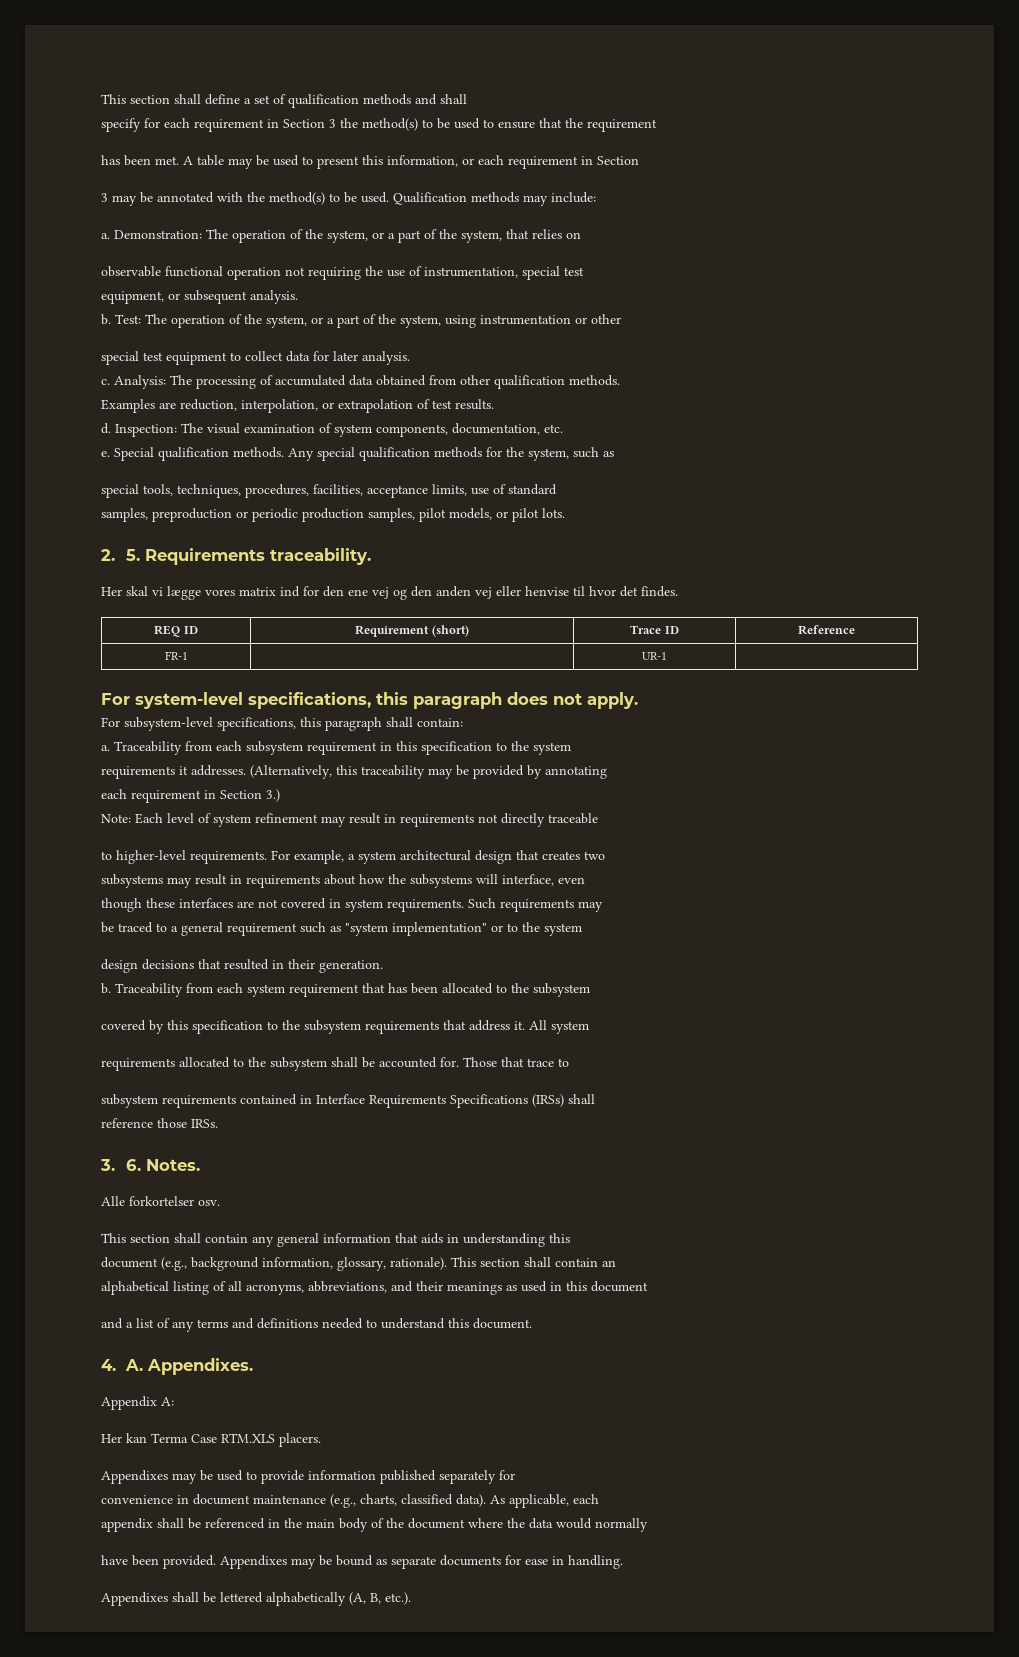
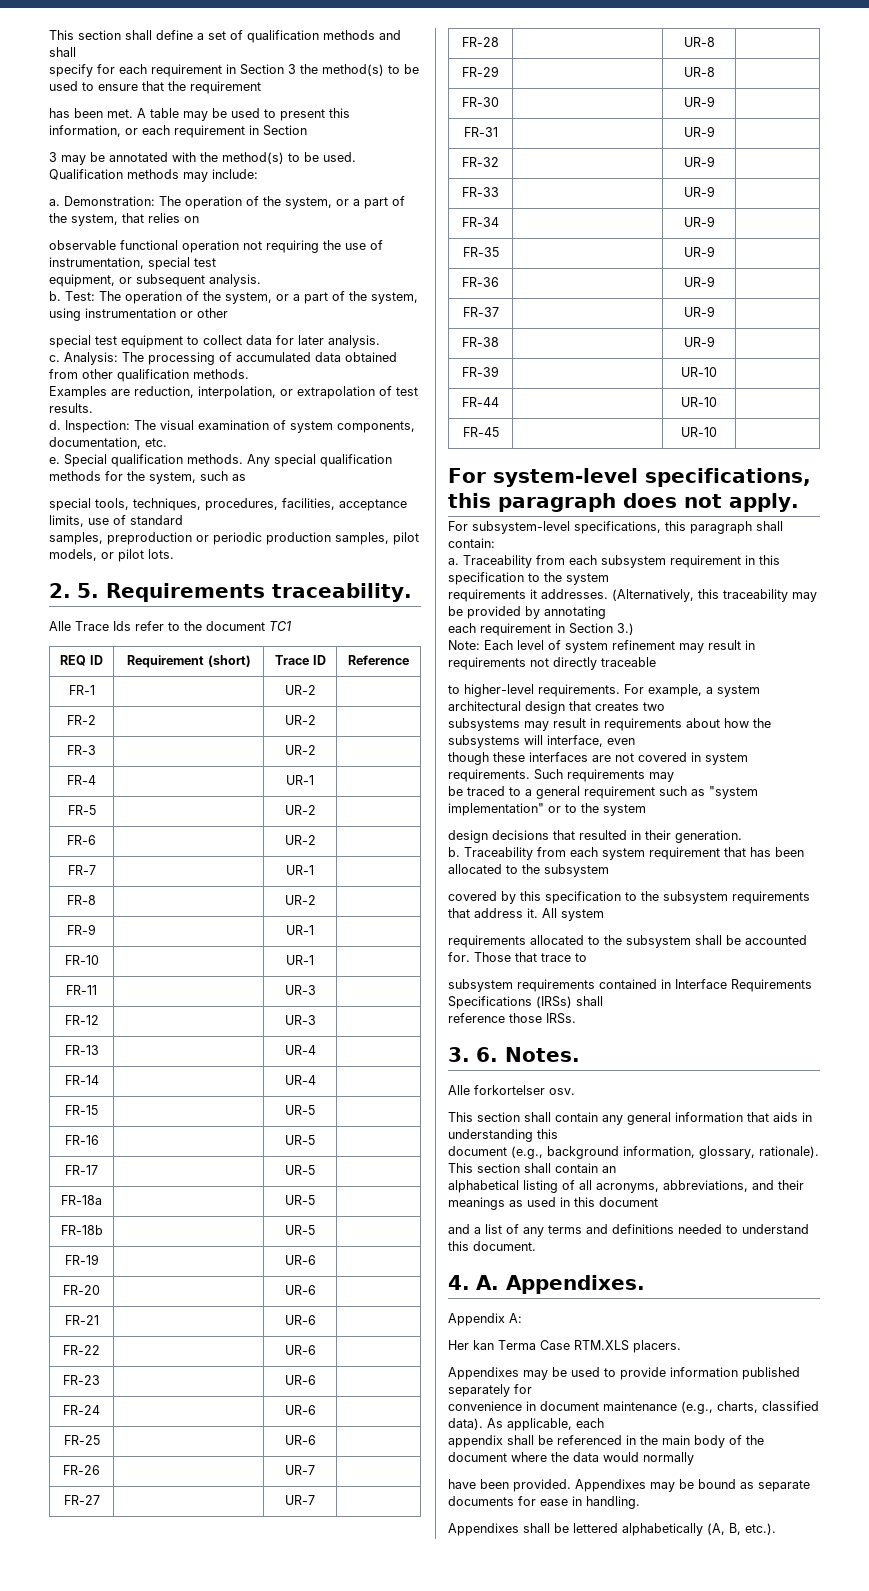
- Her skal vi lægge vores matrix ind for den ene vej og den anden vej eller henvise til hvor det findes.
+ Alle Trace Ids refer to the document TC1
- FR-1 | | UR-1 |
+ FR-1 | | UR-2 |
+ FR-2 | | UR-2 |
+ FR-3 | | UR-2 |
+ FR-4 | | UR-1 |
+ FR-5 | | UR-2 |
+ FR-6 | | UR-2 |
+ FR-7 | | UR-1 |
+ FR-8 | | UR-2 |
+ FR-9 | | UR-1 |
+ FR-10 | | UR-1 |
+ FR-11 | | UR-3 |
+ FR-12 | | UR-3 |
+ FR-13 | | UR-4 |
+ FR-14 | | UR-4 |
+ FR-15 | | UR-5 |
+ FR-16 | | UR-5 |
+ FR-17 | | UR-5 |
+ FR-18a | | UR-5 |
+ FR-18b | | UR-5 |
+ FR-19 | | UR-6 |
+ FR-20 | | UR-6 |
+ FR-21 | | UR-6 |
+ FR-22 | | UR-6 |
+ FR-23 | | UR-6 |
+ FR-24 | | UR-6 |
+ FR-25 | | UR-6 |
+ FR-26 | | UR-7 |
+ FR-27 | | UR-7 |
+ FR-28 | | UR-8 |
+ FR-29 | | UR-8 |
+ FR-30 | | UR-9 |
+ FR-31 | | UR-9 |
+ FR-32 | | UR-9 |
+ FR-33 | | UR-9 |
+ FR-34 | | UR-9 |
+ FR-35 | | UR-9 |
+ FR-36 | | UR-9 |
+ FR-37 | | UR-9 |
+ FR-38 | | UR-9 |
+ FR-39 | | UR-10 |
+ FR-44 | | UR-10 |
+ FR-45 | | UR-10 |

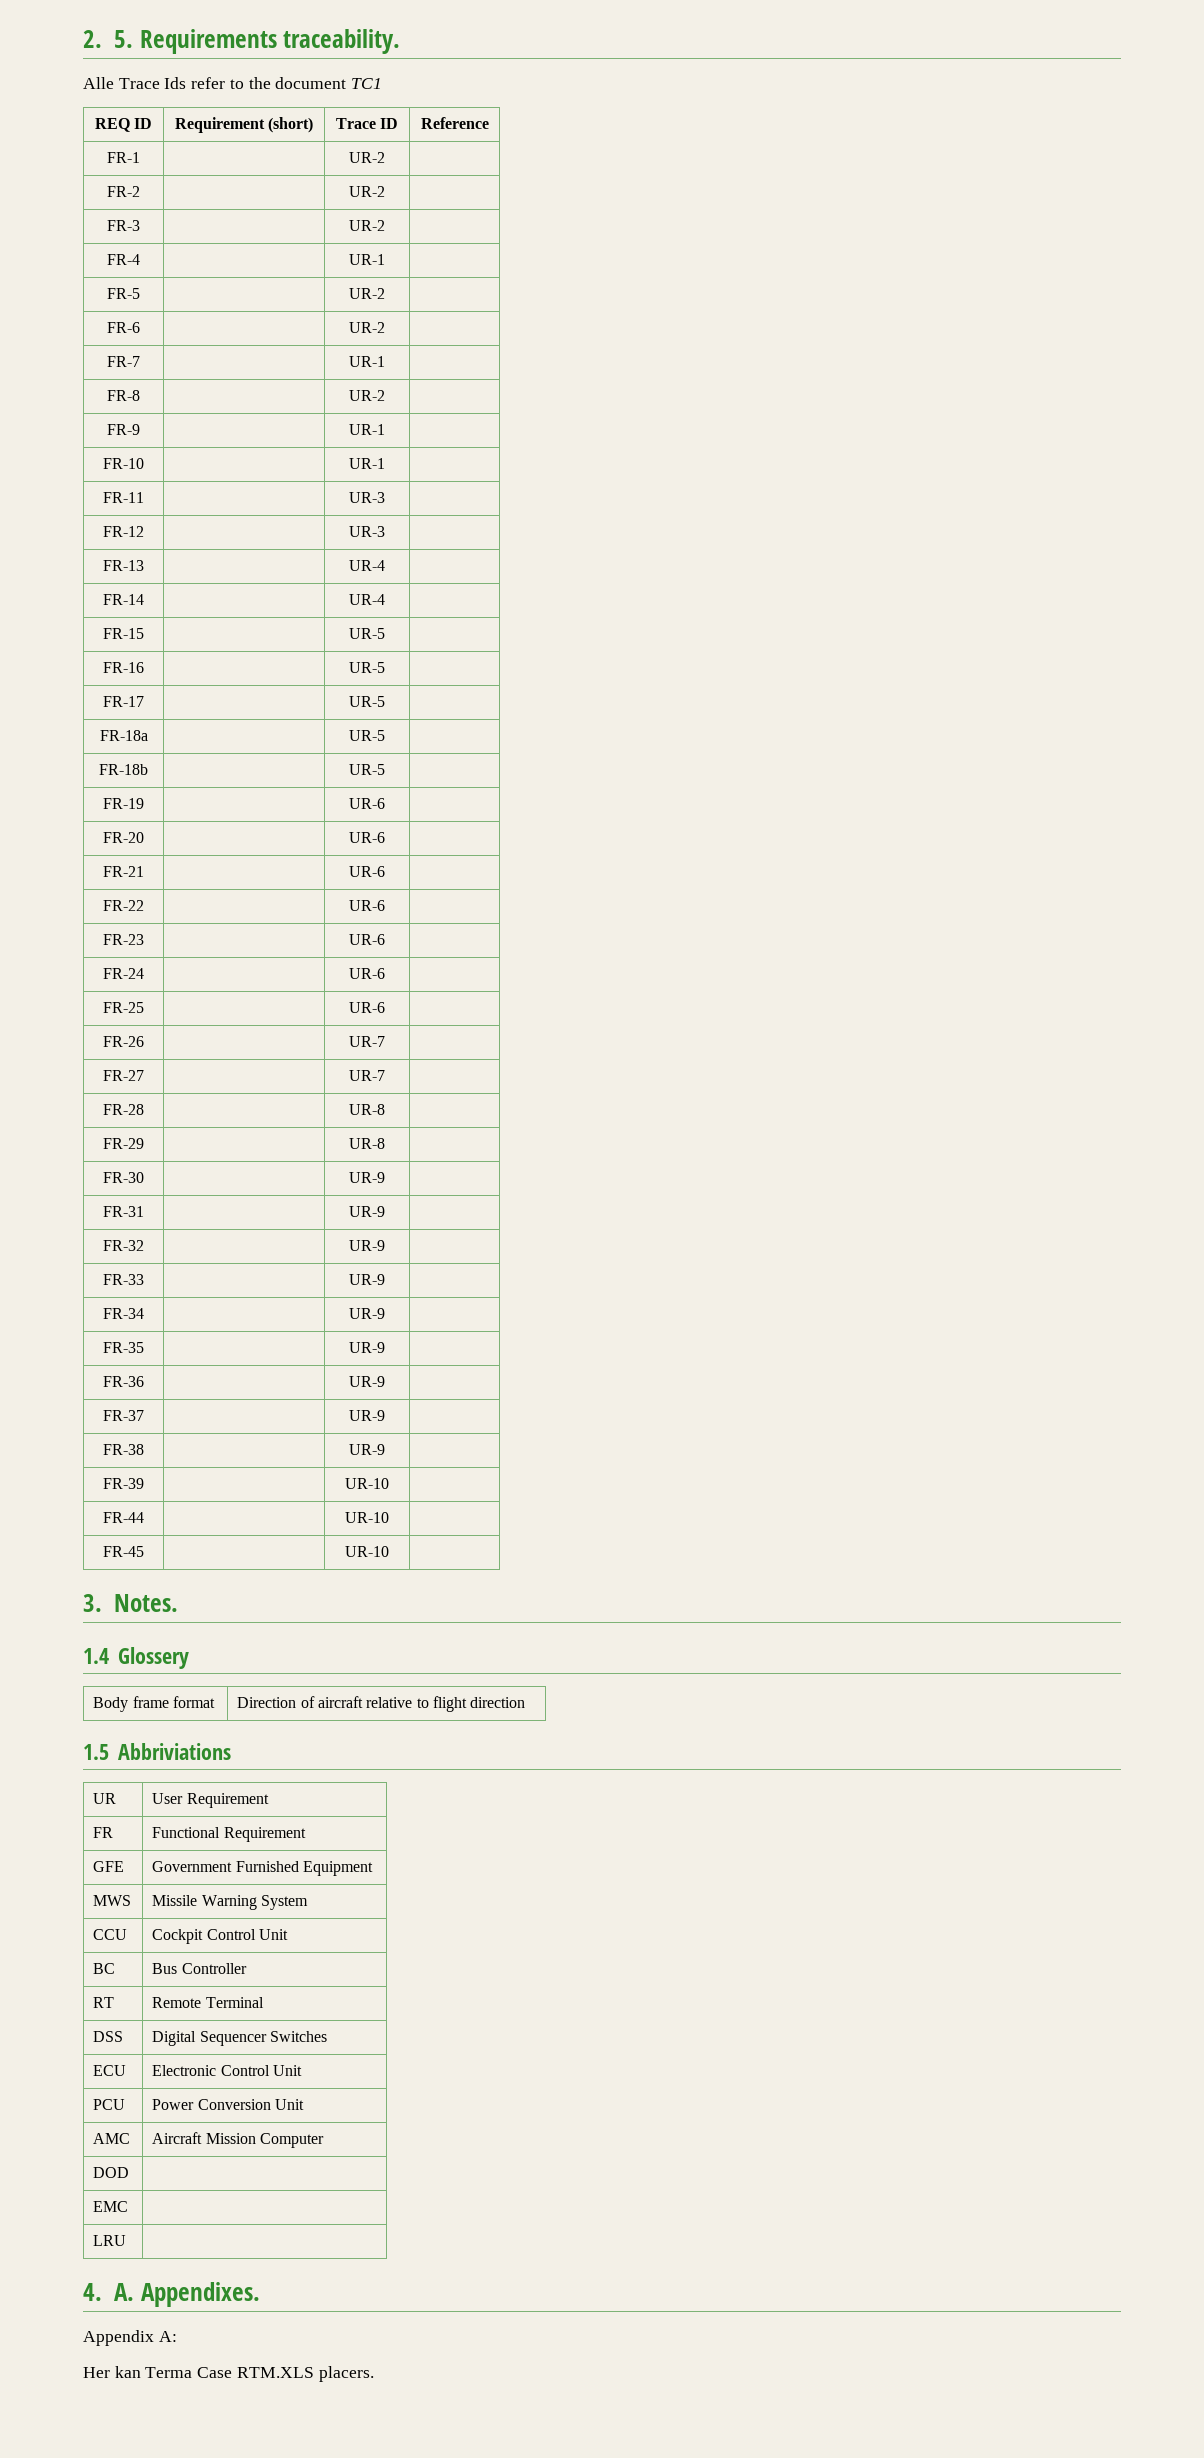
- This section shall define a set of qualification methods and shall
- specify for each requirement in Section 3 the method(s) to be used to ensure that the requirement
- has been met. A table may be used to present this information, or each requirement in Section
- 3 may be annotated with the method(s) to be used. Qualification methods may include:
- a. Demonstration: The operation of the system, or a part of the system, that relies on
- observable functional operation not requiring the use of instrumentation, special test
- equipment, or subsequent analysis.
- b. Test: The operation of the system, or a part of the system, using instrumentation or other
- special test equipment to collect data for later analysis.
- c. Analysis: The processing of accumulated data obtained from other qualification methods.
- Examples are reduction, interpolation, or extrapolation of test results.
- d. Inspection: The visual examination of system components, documentation, etc.
- e. Special qualification methods. Any special qualification methods for the system, such as
- special tools, techniques, procedures, facilities, acceptance limits, use of standard
- samples, preproduction or periodic production samples, pilot models, or pilot lots.
- For system-level specifications, this paragraph does not apply.
- For subsystem-level specifications, this paragraph shall contain:
- a. Traceability from each subsystem requirement in this specification to the system
- requirements it addresses. (Alternatively, this traceability may be provided by annotating
- each requirement in Section 3.)
- Note: Each level of system refinement may result in requirements not directly traceable
- to higher-level requirements. For example, a system architectural design that creates two
- subsystems may result in requirements about how the subsystems will interface, even
- though these interfaces are not covered in system requirements. Such requirements may
- be traced to a general requirement such as "system implementation" or to the system
- design decisions that resulted in their generation.
- b. Traceability from each system requirement that has been allocated to the subsystem
- covered by this specification to the subsystem requirements that address it. All system
- requirements allocated to the subsystem shall be accounted for. Those that trace to
- subsystem requirements contained in Interface Requirements Specifications (IRSs) shall
- reference those IRSs.
- 3. 6. Notes.
- Alle forkortelser osv.
- This section shall contain any general information that aids in understanding this
- document (e.g., background information, glossary, rationale). This section shall contain an
- alphabetical listing of all acronyms, abbreviations, and their meanings as used in this document
- and a list of any terms and definitions needed to understand this document.
+ 3. Notes.
+ 1.4 Glossery
+ Body frame format | Direction of aircraft relative to flight direction
+ 1.5 Abbriviations
+ UR | User Requirement
+ FR | Functional Requirement
+ GFE | Government Furnished Equipment
+ MWS | Missile Warning System
+ CCU | Cockpit Control Unit
+ BC | Bus Controller
+ RT | Remote Terminal
+ DSS | Digital Sequencer Switches
+ ECU | Electronic Control Unit
+ PCU | Power Conversion Unit
+ AMC | Aircraft Mission Computer
+ DOD |
+ EMC |
+ LRU |
- Appendixes may be used to provide information published separately for
- convenience in document maintenance (e.g., charts, classified data). As applicable, each
- appendix shall be referenced in the main body of the document where the data would normally
- have been provided. Appendixes may be bound as separate documents for ease in handling.
- Appendixes shall be lettered alphabetically (A, B, etc.).

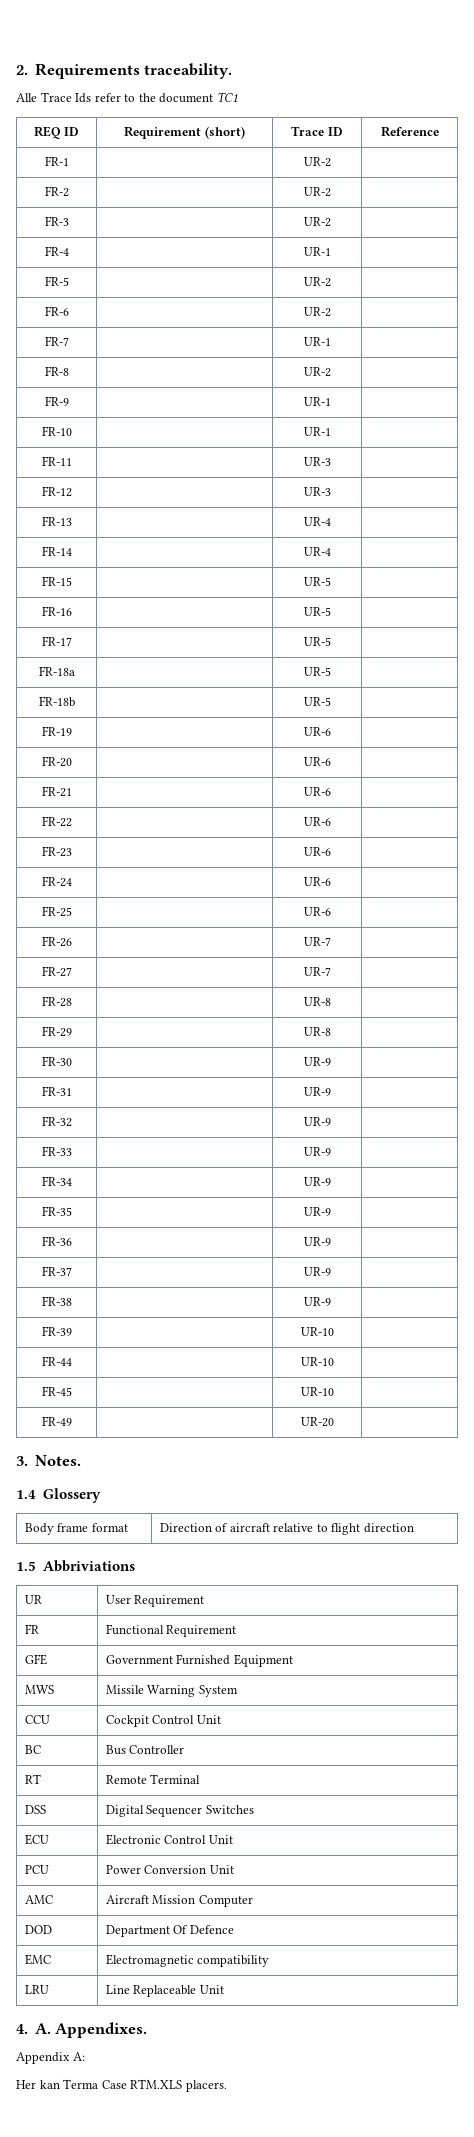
- 2. 5. Requirements traceability.
+ 2. Requirements traceability.
+ FR-49 | | UR-20 |
- DOD |
+ DOD | Department Of Defence
- EMC |
+ EMC | Electromagnetic compatibility
- LRU |
+ LRU | Line Replaceable Unit

